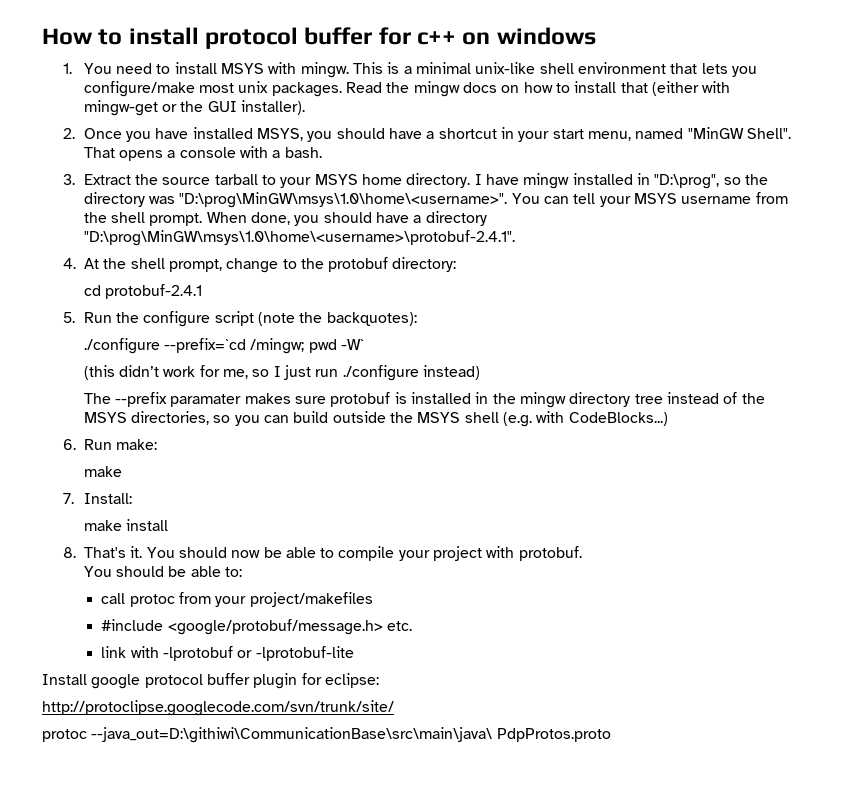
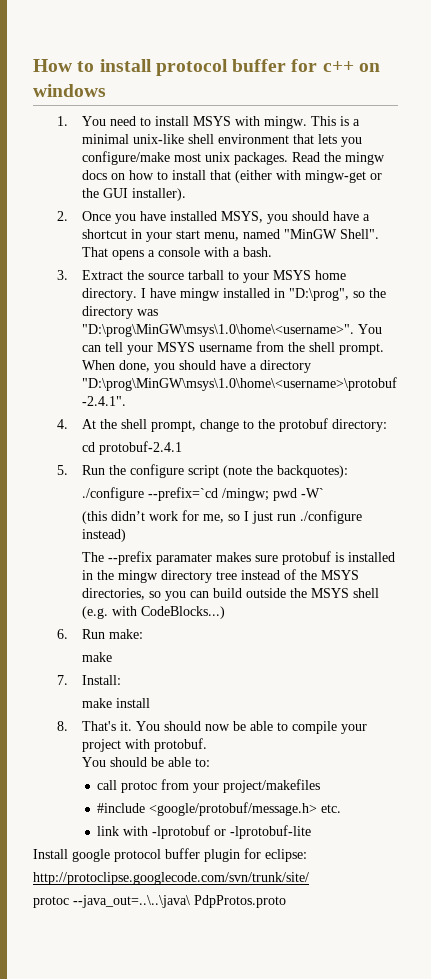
- protoc --java_out=D:\githiwi\CommunicationBase\src\main\java\ PdpProtos.proto
+ protoc --java_out=..\..\java\ PdpProtos.proto

